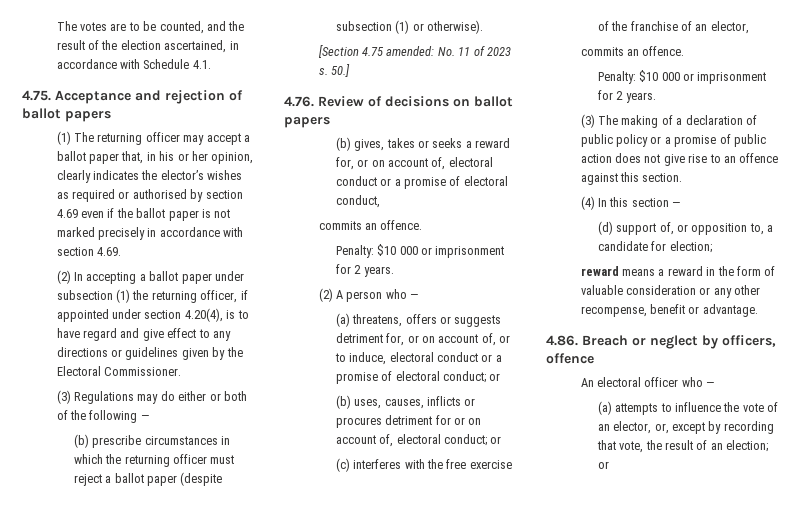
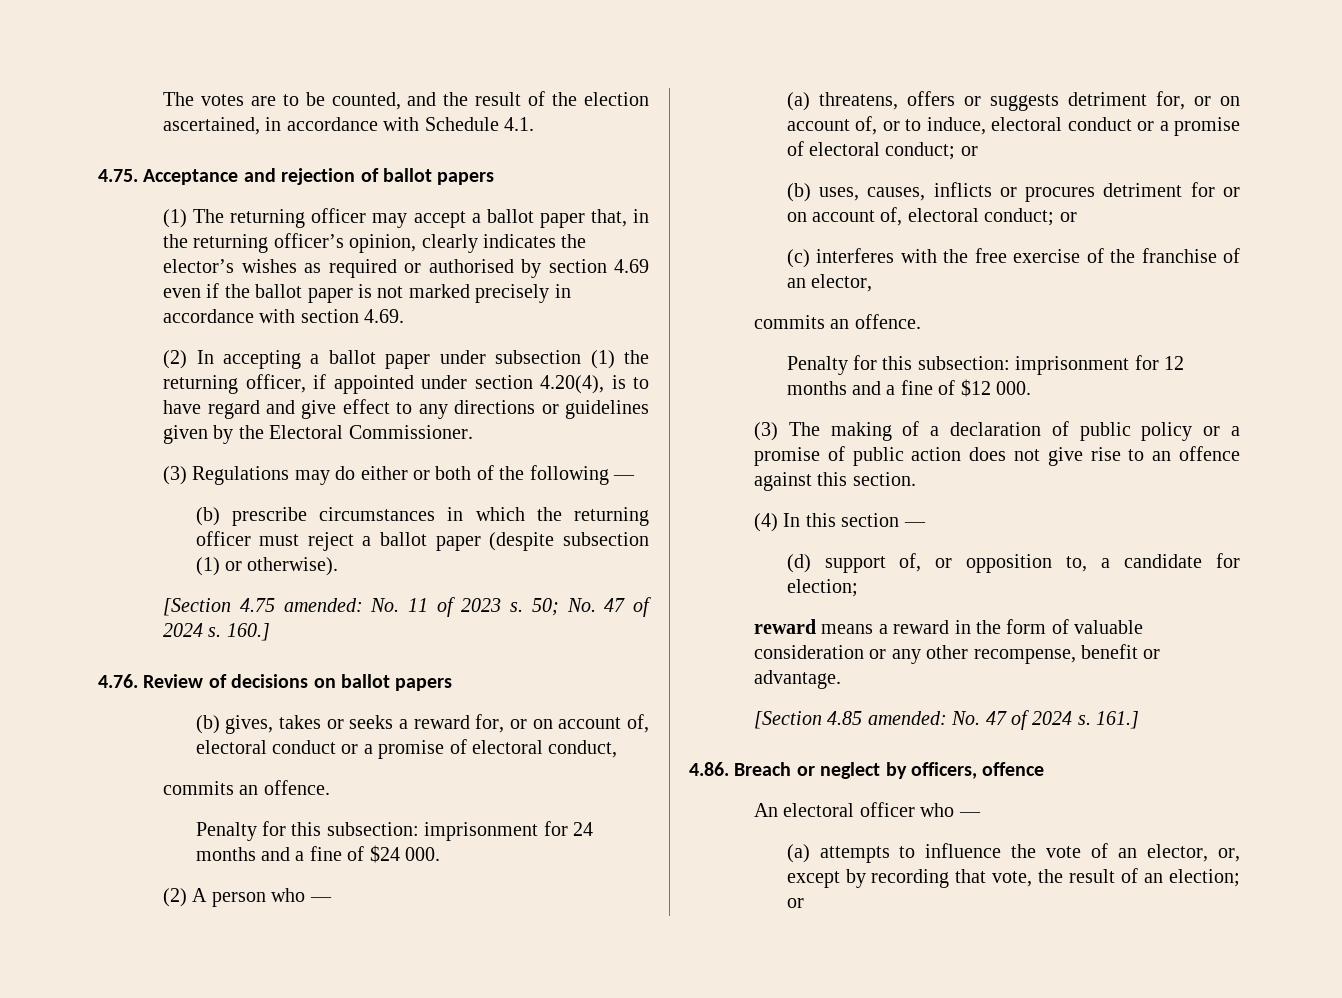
- (1) The returning officer may accept a ballot paper that, in his or her opinion, clearly indicates the elector’s wishes as required or authorised by section 4.69 even if the ballot paper is not marked precisely in accordance with section 4.69.
+ (1) The returning officer may accept a ballot paper that, in the returning officer’s opinion, clearly indicates the elector’s wishes as required or authorised by section 4.69 even if the ballot paper is not marked precisely in accordance with section 4.69.
- 50.]
+ 50; No. 47 of 2024 s. 160.]
  (b) gives, takes or seeks a reward for, or on account of, electoral conduct or a promise of electoral conduct,
  commits an offence.
- Penalty: $10 000 or imprisonment for 2 years.
+ Penalty for this subsection: imprisonment for 24 months and a fine of $24 000.
  (c) interferes with the free exercise of the franchise of an elector,
  commits an offence.
- Penalty: $10 000 or imprisonment for 2 years.
+ Penalty for this subsection: imprisonment for 12 months and a fine of $12 000.
+ [Section 4.85 amended: No. 47 of 2024 s. 161.]

